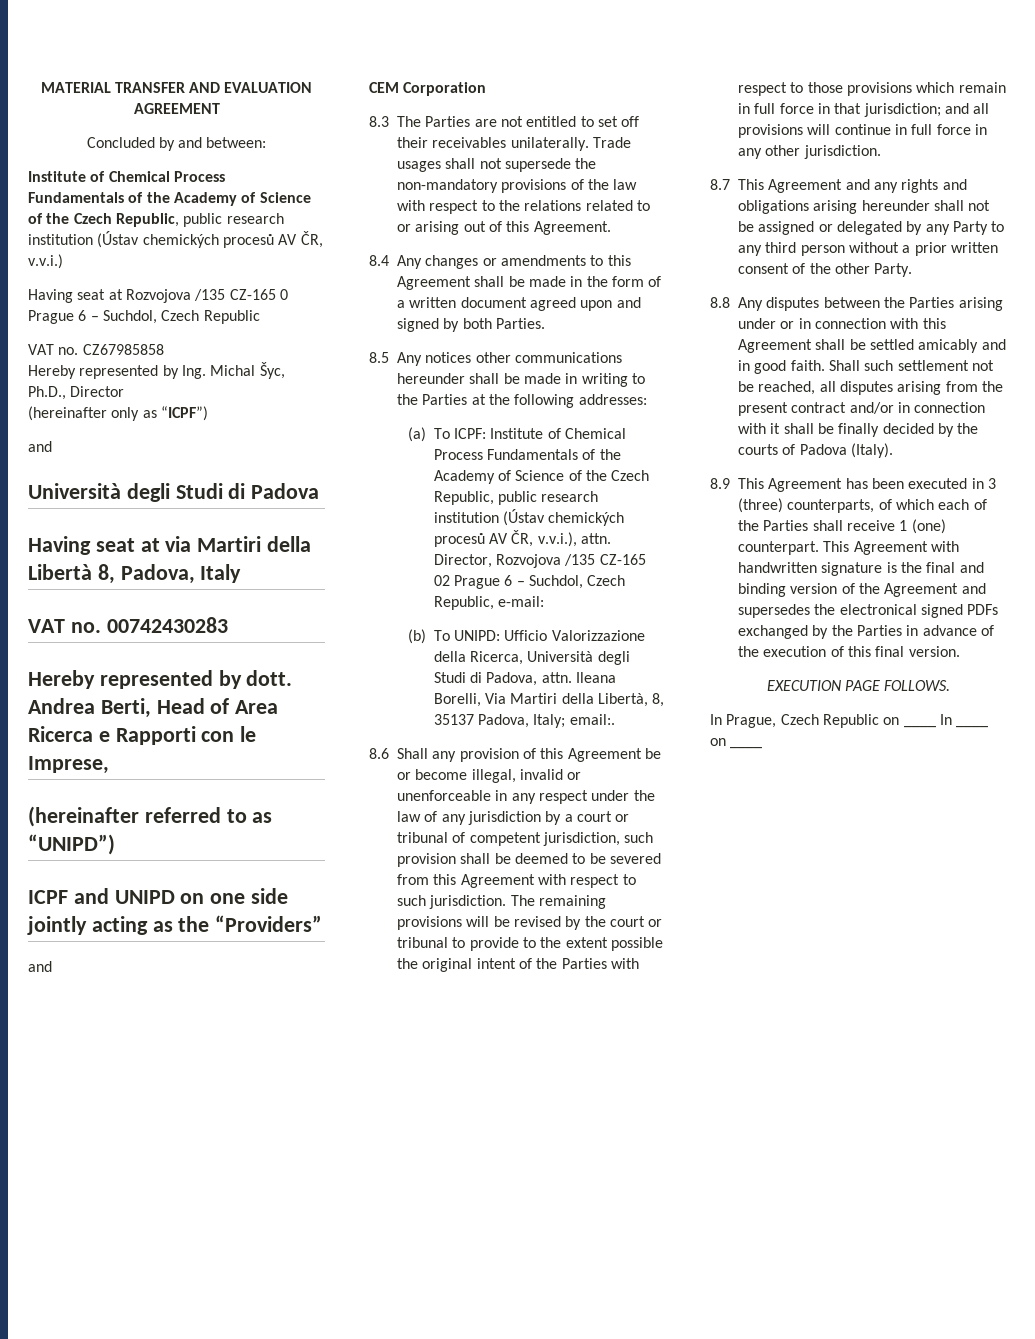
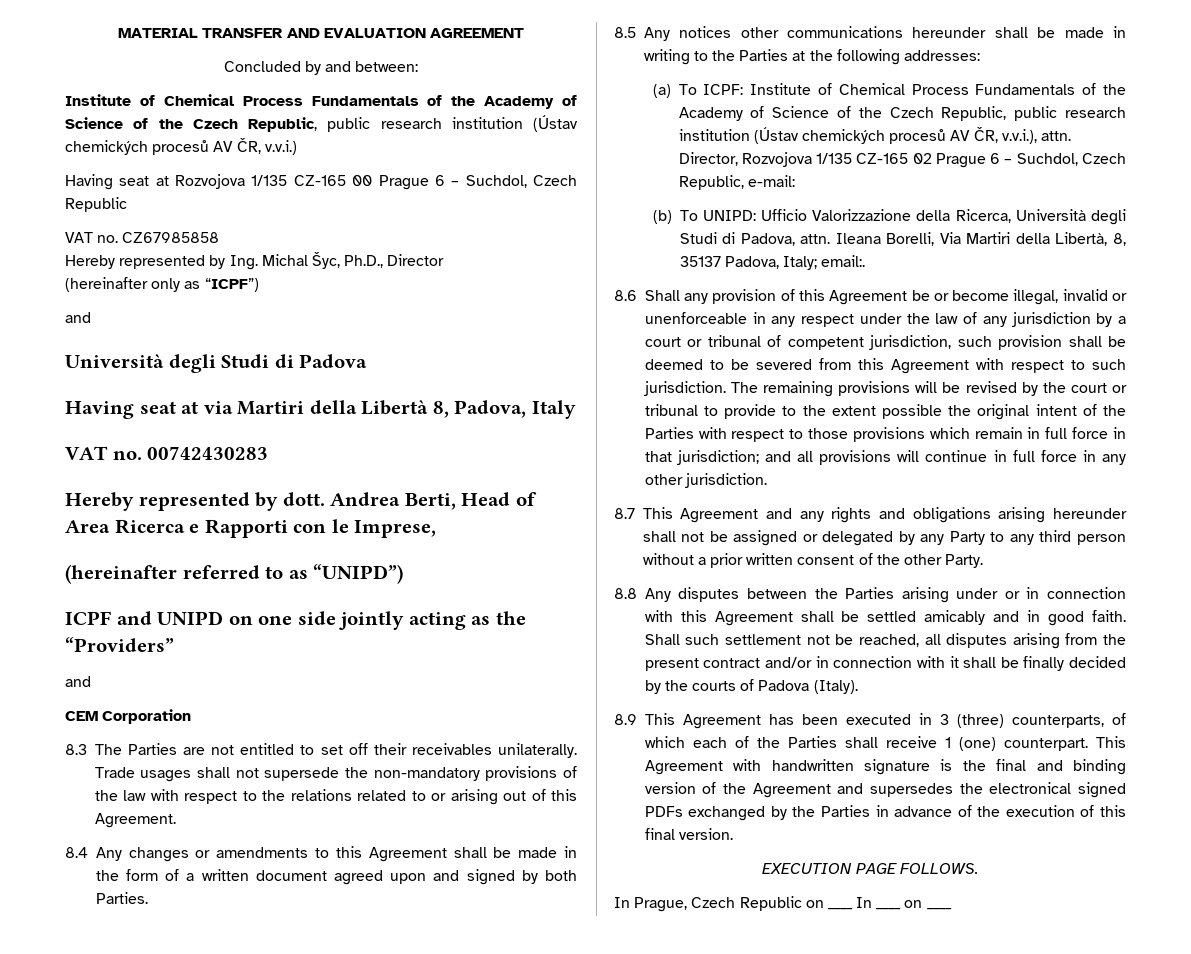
- Having seat at Rozvojova /135 CZ-165 0 Prague 6 – Suchdol, Czech Republic
+ Having seat at Rozvojova 1/135 CZ-165 00 Prague 6 – Suchdol, Czech Republic
- Director, Rozvojova /135 CZ-165 02 Prague 6 – Suchdol, Czech Republic, e-mail:
+ Director, Rozvojova 1/135 CZ-165 02 Prague 6 – Suchdol, Czech Republic, e-mail:

